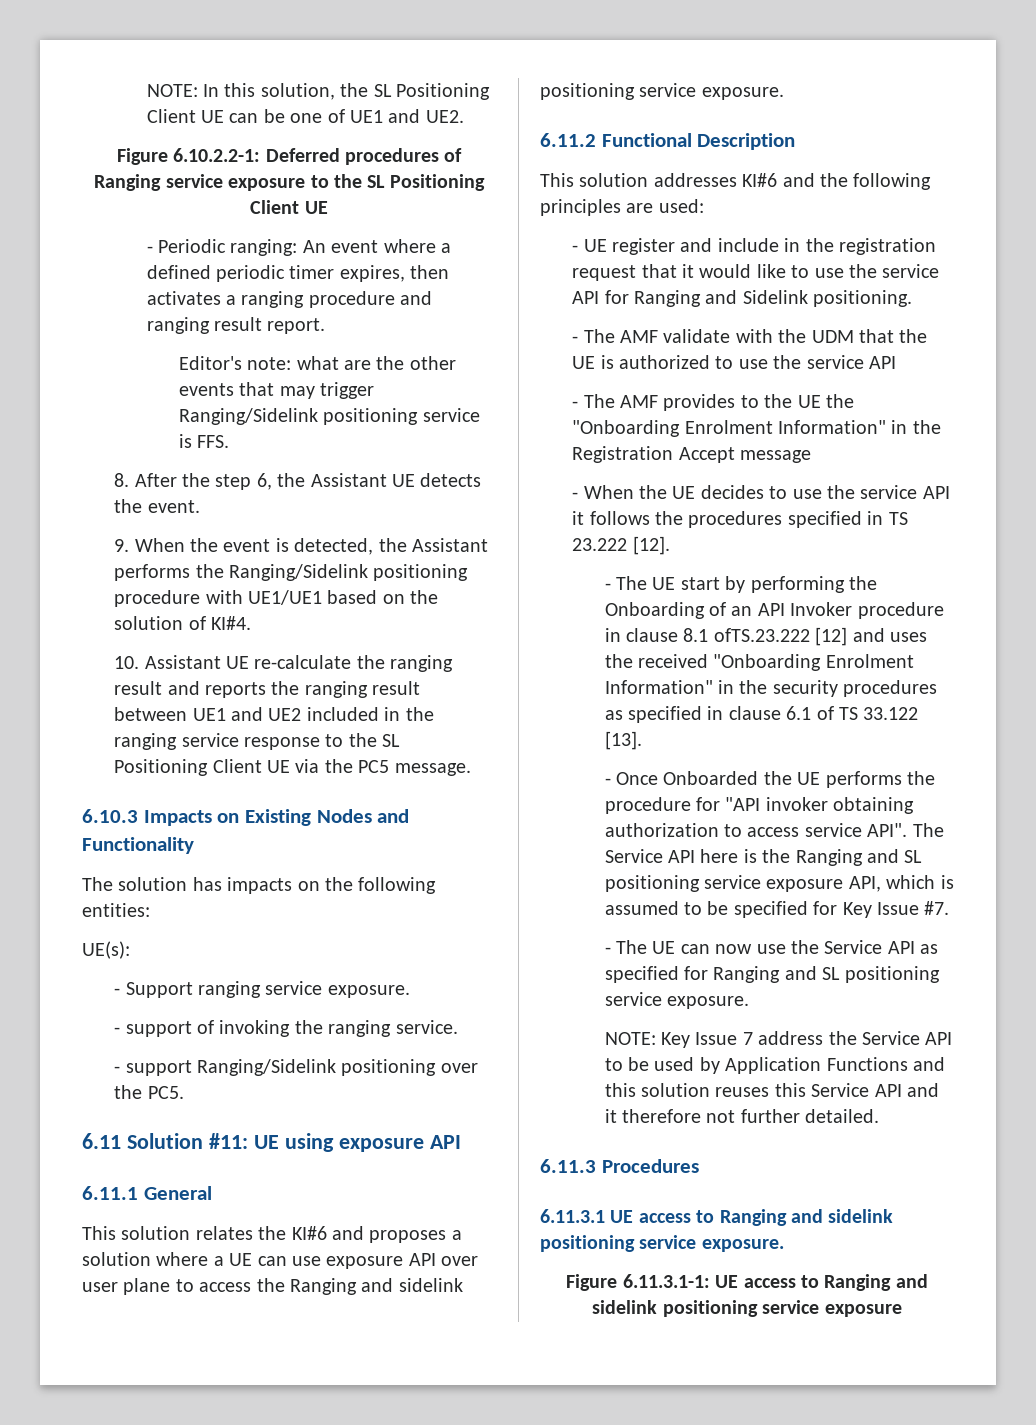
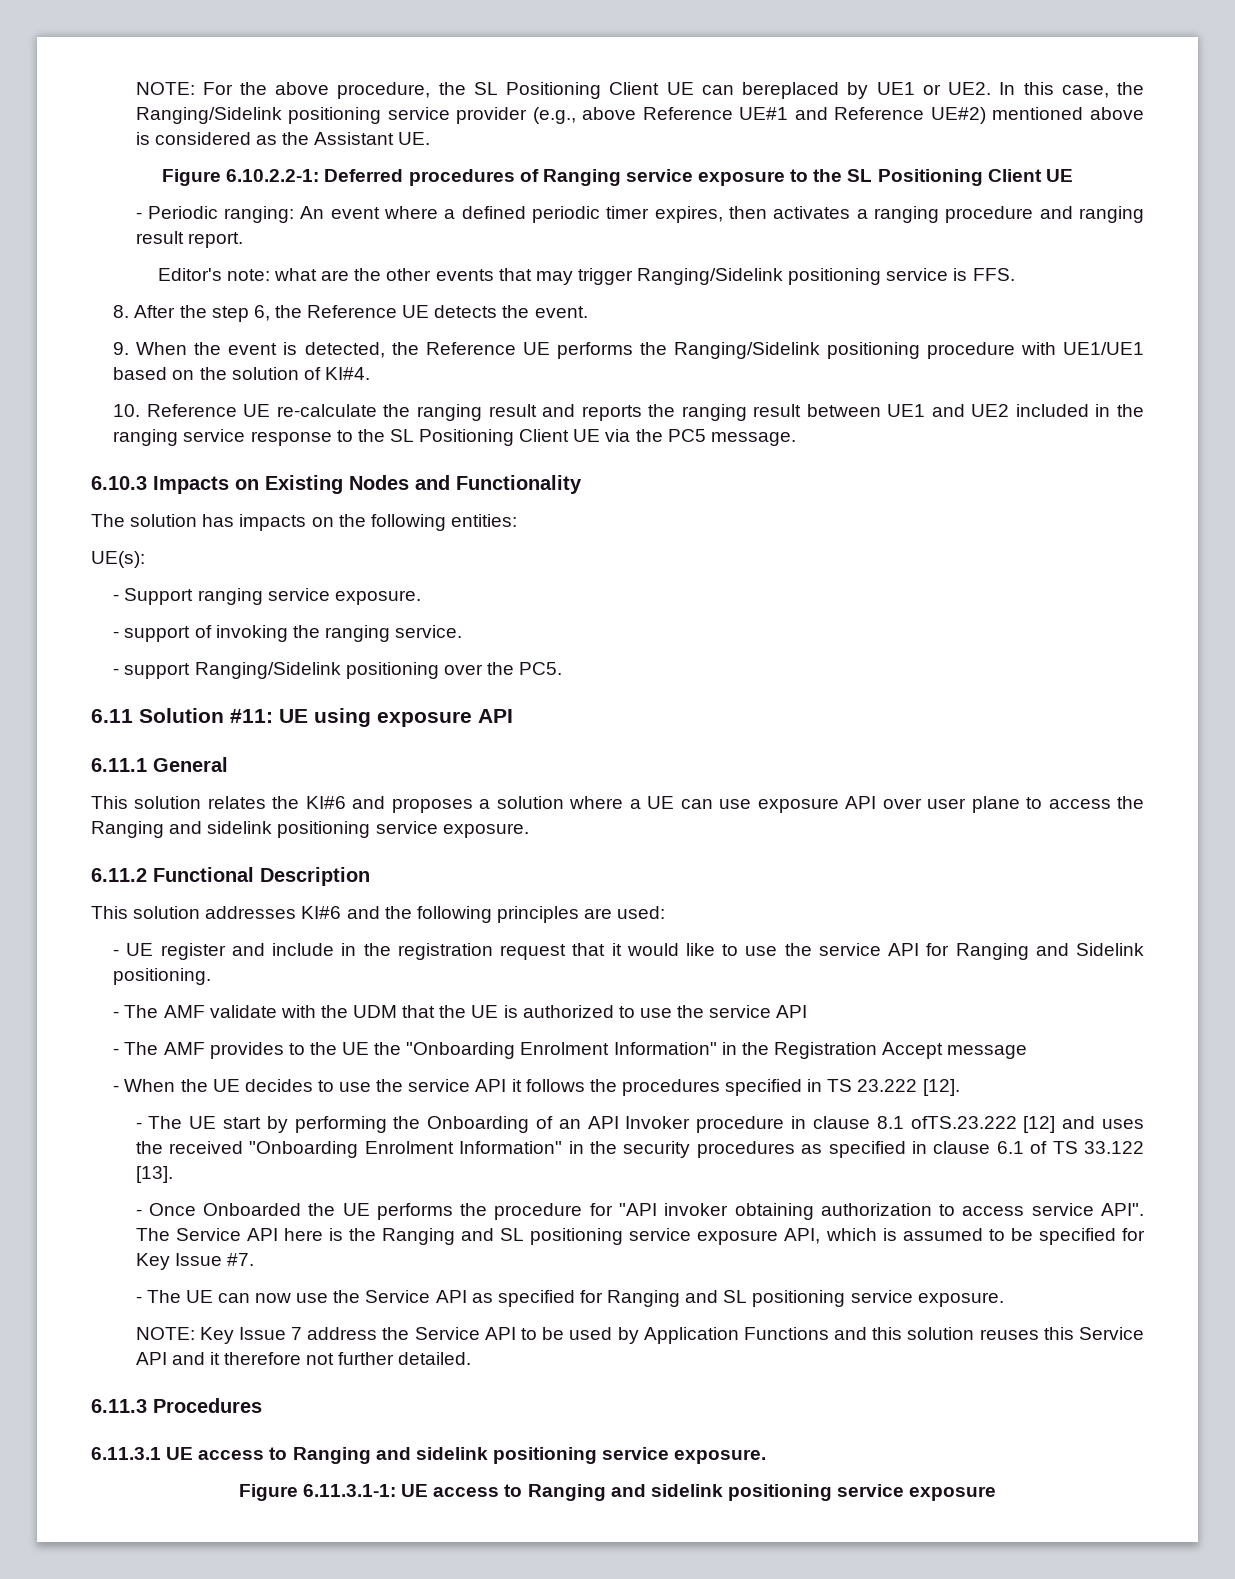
- NOTE: In this solution, the SL Positioning Client UE can be one of UE1 and UE2.
+ NOTE: For the above procedure, the SL Positioning Client UE can bereplaced by UE1 or UE2. In this case, the Ranging/Sidelink positioning service provider (e.g., above Reference UE#1 and Reference UE#2) mentioned above is considered as the Assistant UE.
- 8. After the step 6, the Assistant UE detects the event.
+ 8. After the step 6, the Reference UE detects the event.
- 9. When the event is detected, the Assistant performs the Ranging/Sidelink positioning procedure with UE1/UE1 based on the solution of KI#4.
+ 9. When the event is detected, the Reference UE performs the Ranging/Sidelink positioning procedure with UE1/UE1 based on the solution of KI#4.
- 10. Assistant UE re-calculate the ranging result and reports the ranging result between UE1 and UE2 included in the ranging service response to the SL Positioning Client UE via the PC5 message.
+ 10. Reference UE re-calculate the ranging result and reports the ranging result between UE1 and UE2 included in the ranging service response to the SL Positioning Client UE via the PC5 message.

